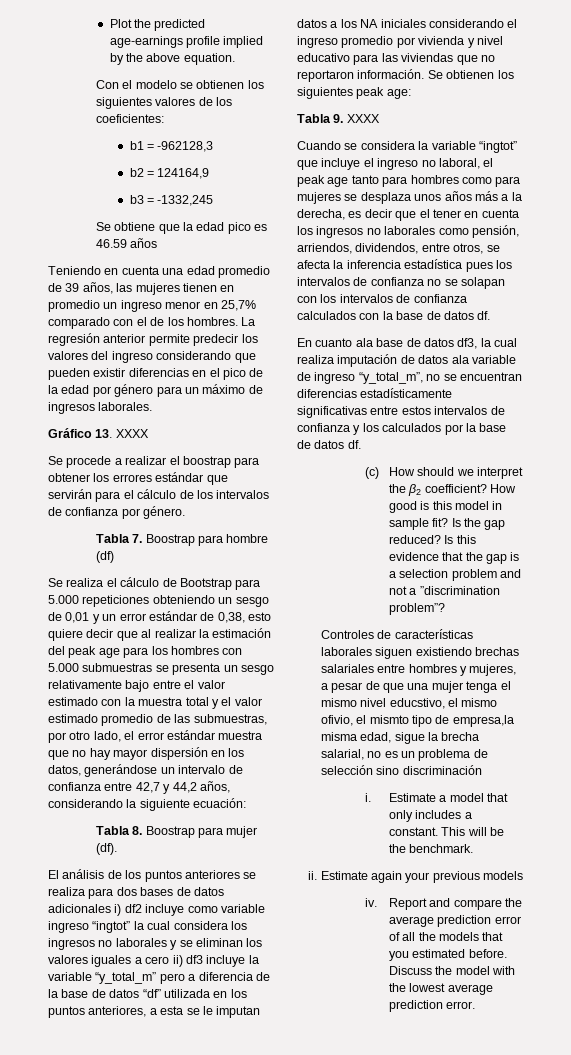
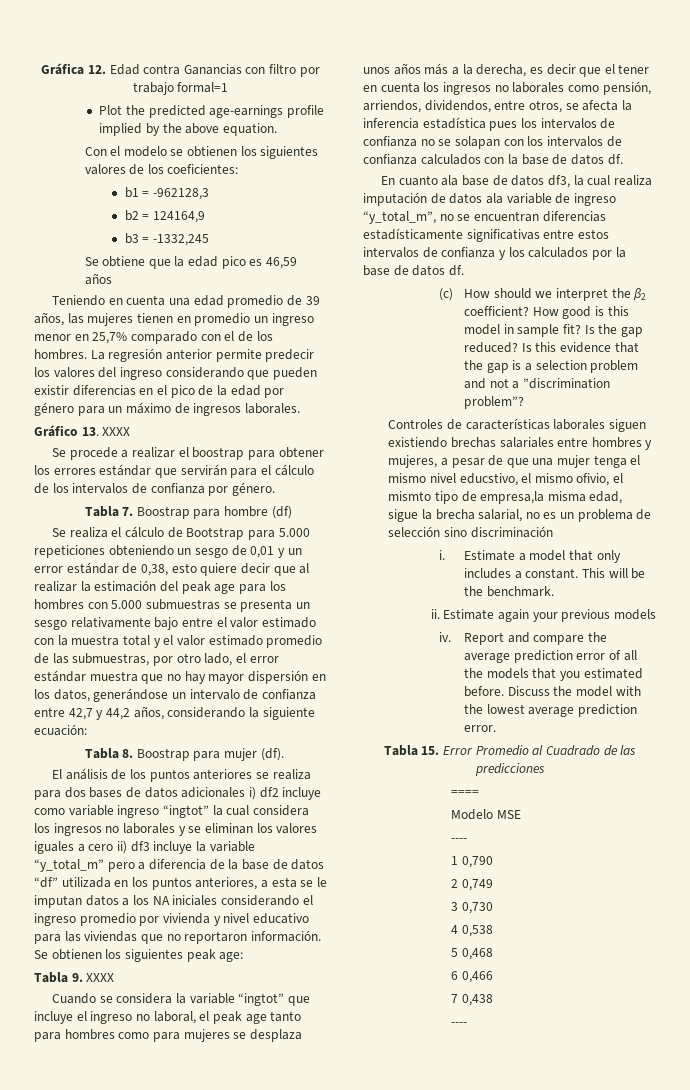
+ Gráfica 12. Edad contra Ganancias con filtro por trabajo formal=1
- Se obtiene que la edad pico es 46.59 años
+ Se obtiene que la edad pico es 46,59 años
+ Tabla 15. Error Promedio al Cuadrado de las predicciones
+ ====
+ Modelo MSE
+ ----
+ 1 0,790
+ 2 0,749
+ 3 0,730
+ 4 0,538
+ 5 0,468
+ 6 0,466
+ 7 0,438
+ ----

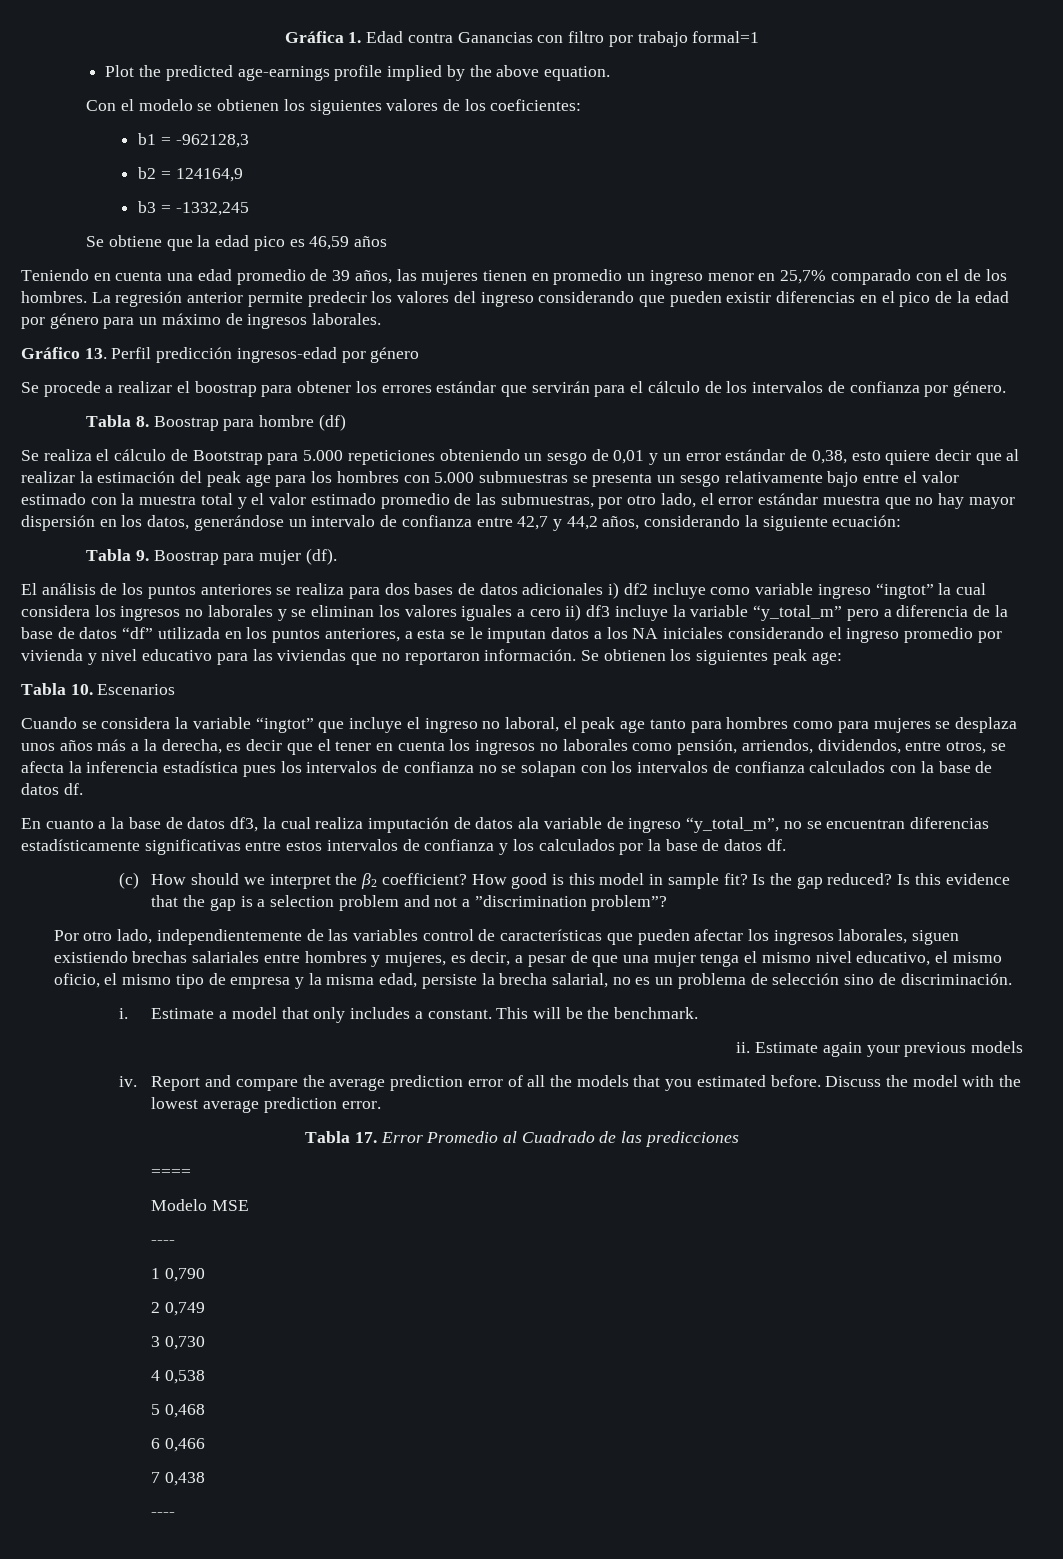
- Gráfica 12. Edad contra Ganancias con filtro por trabajo formal=1
+ Gráfica 1. Edad contra Ganancias con filtro por trabajo formal=1
- Gráfico 13. XXXX
+ Gráfico 13. Perfil predicción ingresos-edad por género
- Tabla 7. Boostrap para hombre (df)
+ Tabla 8. Boostrap para hombre (df)
- Tabla 8. Boostrap para mujer (df).
+ Tabla 9. Boostrap para mujer (df).
- Tabla 9. XXXX
+ Tabla 10. Escenarios
- En cuanto ala base de datos df3, la cual realiza imputación de datos ala variable de ingreso “y_total_m”, no se encuentran diferencias estadísticamente significativas entre estos intervalos de confianza y los calculados por la base de datos df.
+ En cuanto a la base de datos df3, la cual realiza imputación de datos ala variable de ingreso “y_total_m”, no se encuentran diferencias estadísticamente significativas entre estos intervalos de confianza y los calculados por la base de datos df.
- Controles de características laborales siguen existiendo brechas salariales entre hombres y mujeres, a pesar de que una mujer tenga el mismo nivel educstivo, el mismo ofivio, el mismto tipo de empresa,la misma edad, sigue la brecha salarial, no es un problema de selección sino discriminación
+ Por otro lado, independientemente de las variables control de características que pueden afectar los ingresos laborales, siguen existiendo brechas salariales entre hombres y mujeres, es decir, a pesar de que una mujer tenga el mismo nivel educativo, el mismo oficio, el mismo tipo de empresa y la misma edad, persiste la brecha salarial, no es un problema de selección sino de discriminación.
- Tabla 15. Error Promedio al Cuadrado de las predicciones
+ Tabla 17. Error Promedio al Cuadrado de las predicciones

